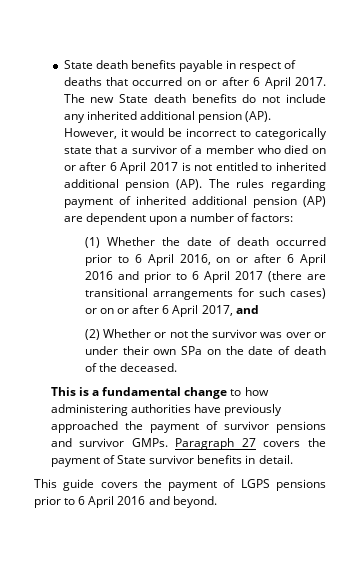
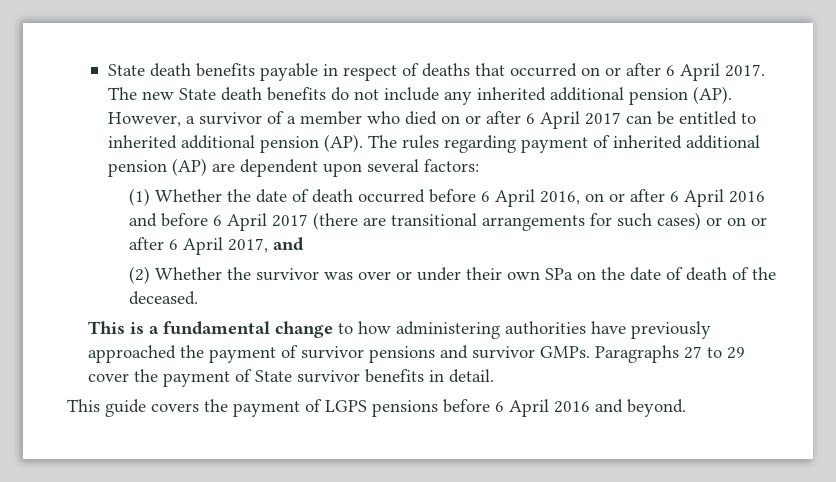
- The new State death benefits do not include any inherited additional pension (AP). However, it would be incorrect to categorically state that a survivor of a member who died on or after 6 April 2017 is not entitled to inherited additional pension (AP). The rules regarding payment of inherited additional pension (AP) are dependent upon a number of factors:
+ The new State death benefits do not include any inherited additional pension (AP). However, a survivor of a member who died on or after 6 April 2017 can be entitled to inherited additional pension (AP). The rules regarding payment of inherited additional pension (AP) are dependent upon several factors:
- (1) Whether the date of death occurred prior to 6 April 2016, on or after 6 April 2016 and prior to 6 April 2017 (there are transitional arrangements for such cases) or on or after 6 April 2017, and
+ (1) Whether the date of death occurred before 6 April 2016, on or after 6 April 2016 and before 6 April 2017 (there are transitional arrangements for such cases) or on or after 6 April 2017, and
- (2) Whether or not the survivor was over or under their own SPa on the date of death of the deceased.
+ (2) Whether the survivor was over or under their own SPa on the date of death of the deceased.
- Paragraph 27 covers the payment of State survivor benefits in detail.
+ Paragraphs 27 to 29 cover the payment of State survivor benefits in detail.
- This guide covers the payment of LGPS pensions prior to 6 April 2016 and beyond.
+ This guide covers the payment of LGPS pensions before 6 April 2016 and beyond.

